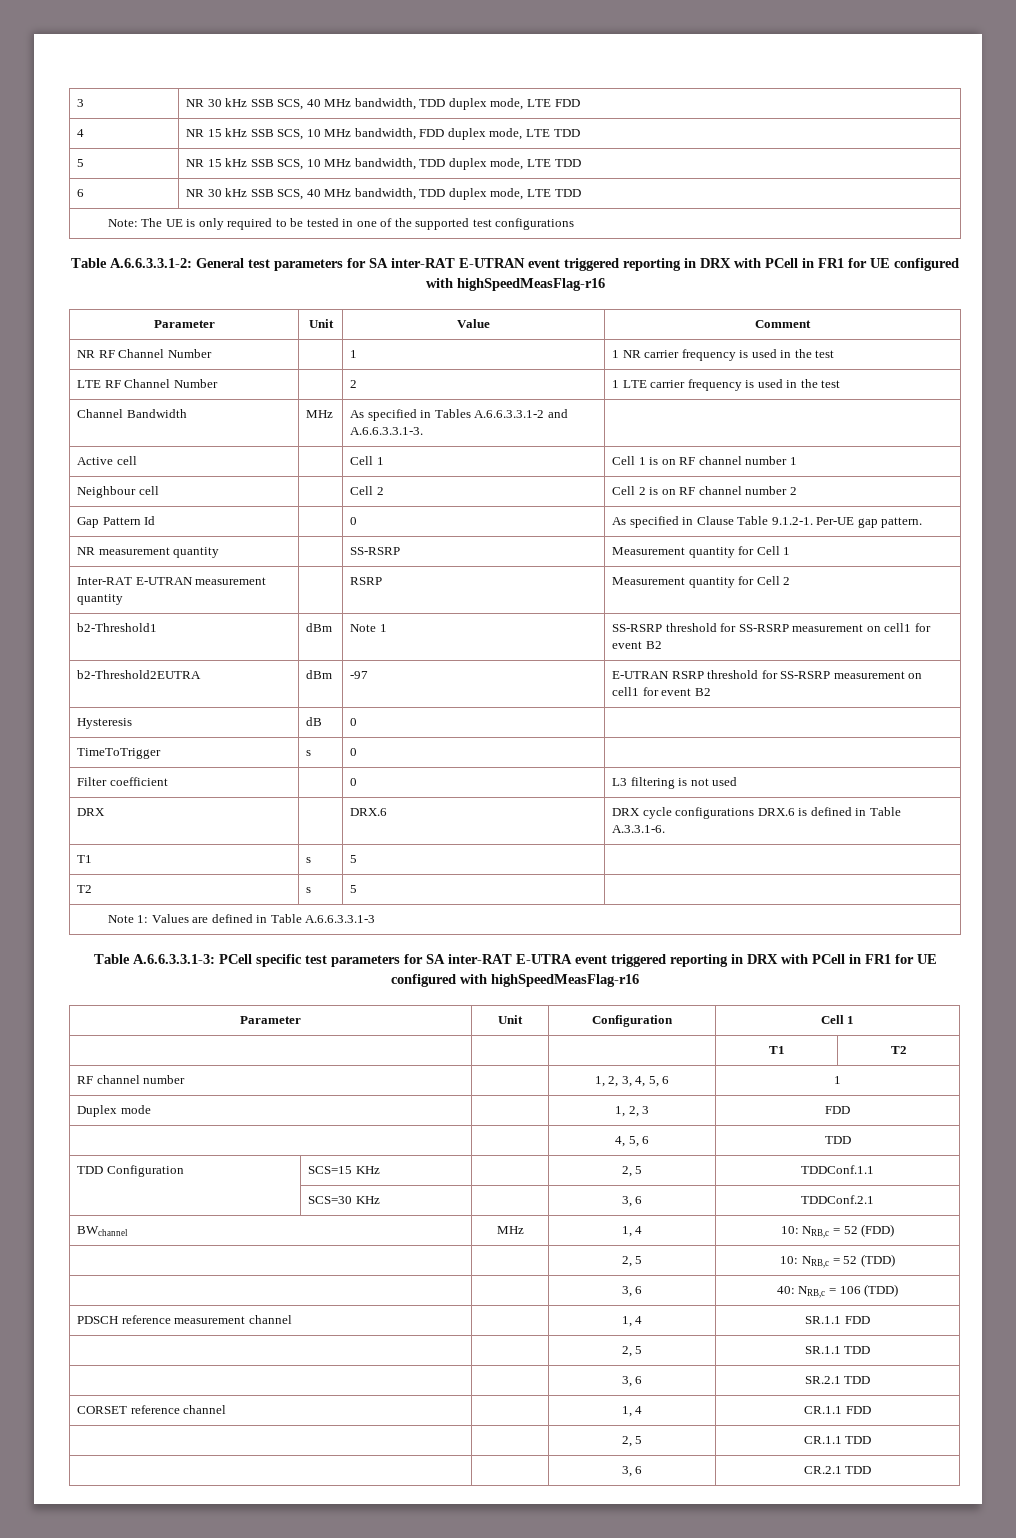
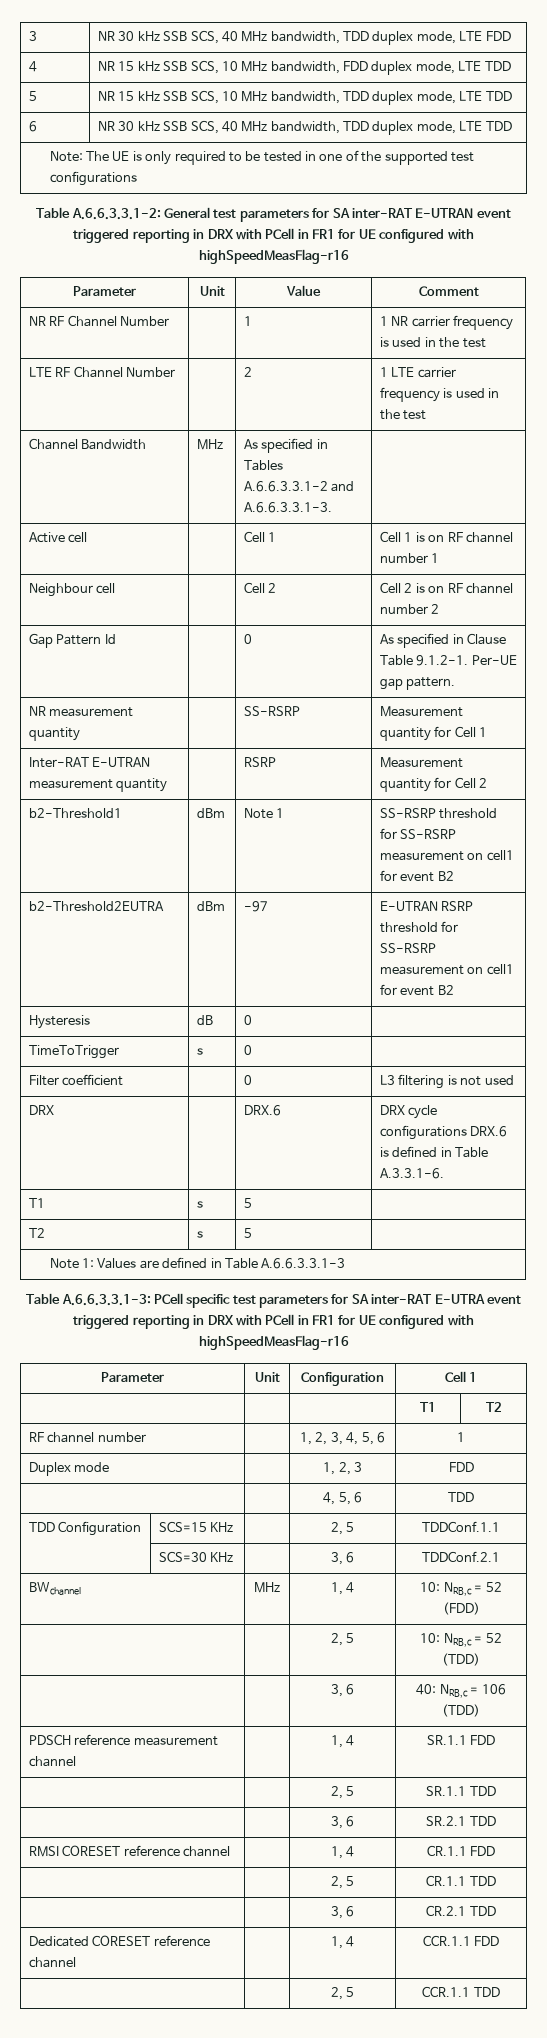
- CORSET reference channel | | 1, 4 | CR.1.1 FDD
+ RMSI CORESET reference channel | | 1, 4 | CR.1.1 FDD
+ Dedicated CORESET reference channel | | 1, 4 | CCR.1.1 FDD
+ | | 2, 5 | CCR.1.1 TDD

